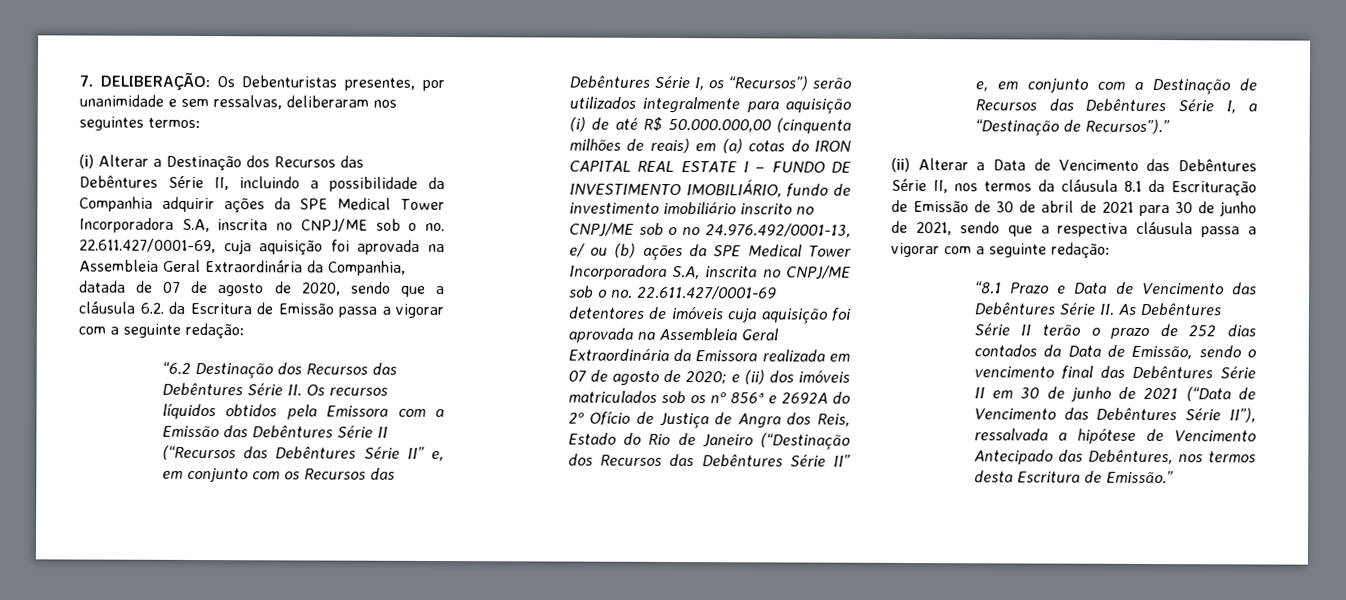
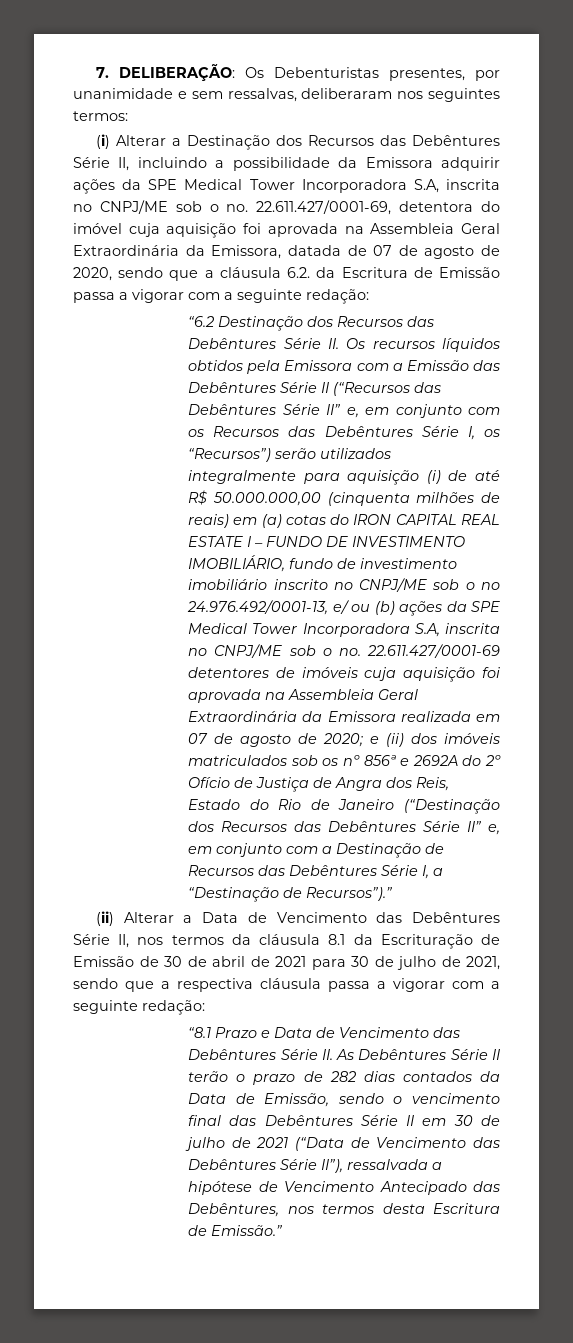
- (i) Alterar a Destinação dos Recursos das Debêntures Série II, incluindo a possibilidade da Companhia adquirir ações da SPE Medical Tower Incorporadora S.A, inscrita no CNPJ/ME sob o no. 22.611.427/0001-69, cuja aquisição foi aprovada na Assembleia Geral Extraordinária da Companhia, datada de 07 de agosto de 2020, sendo que a cláusula 6.2. da Escritura de Emissão passa a vigorar com a seguinte redação:
+ (i) Alterar a Destinação dos Recursos das Debêntures Série II, incluindo a possibilidade da Emissora adquirir ações da SPE Medical Tower Incorporadora S.A, inscrita no CNPJ/ME sob o no. 22.611.427/0001-69, detentora do imóvel cuja aquisição foi aprovada na Assembleia Geral Extraordinária da Emissora, datada de 07 de agosto de 2020, sendo que a cláusula 6.2. da Escritura de Emissão passa a vigorar com a seguinte redação:
- (ii) Alterar a Data de Vencimento das Debêntures Série II, nos termos da cláusula 8.1 da Escrituração de Emissão de 30 de abril de 2021 para 30 de junho de 2021, sendo que a respectiva cláusula passa a vigorar com a seguinte redação:
+ (ii) Alterar a Data de Vencimento das Debêntures Série II, nos termos da cláusula 8.1 da Escrituração de Emissão de 30 de abril de 2021 para 30 de julho de 2021, sendo que a respectiva cláusula passa a vigorar com a seguinte redação:
- “8.1 Prazo e Data de Vencimento das Debêntures Série II. As Debêntures Série II terão o prazo de 252 dias contados da Data de Emissão, sendo o vencimento final das Debêntures Série II em 30 de junho de 2021 (“Data de Vencimento das Debêntures Série II”), ressalvada a hipótese de Vencimento Antecipado das Debêntures, nos termos desta Escritura de Emissão.”
+ “8.1 Prazo e Data de Vencimento das Debêntures Série II. As Debêntures Série II terão o prazo de 282 dias contados da Data de Emissão, sendo o vencimento final das Debêntures Série II em 30 de julho de 2021 (“Data de Vencimento das Debêntures Série II”), ressalvada a hipótese de Vencimento Antecipado das Debêntures, nos termos desta Escritura de Emissão.”

